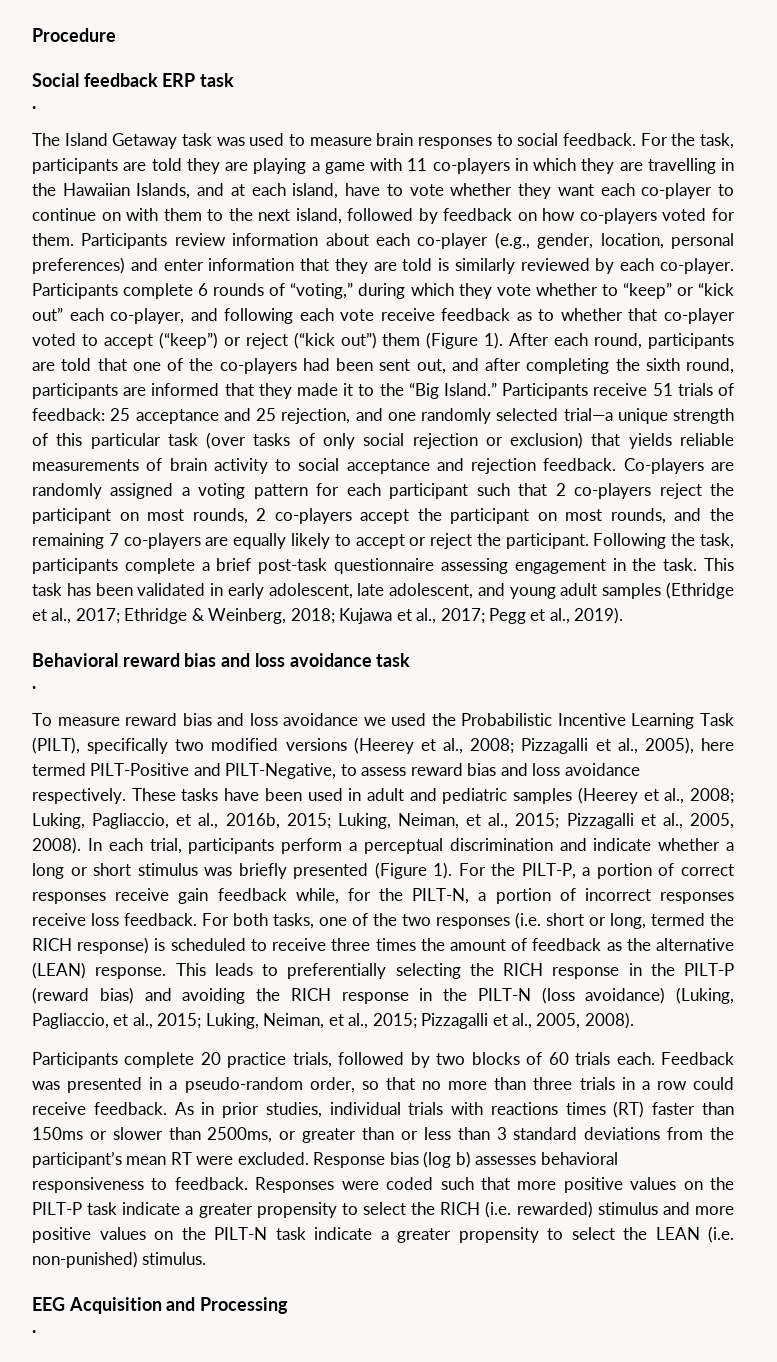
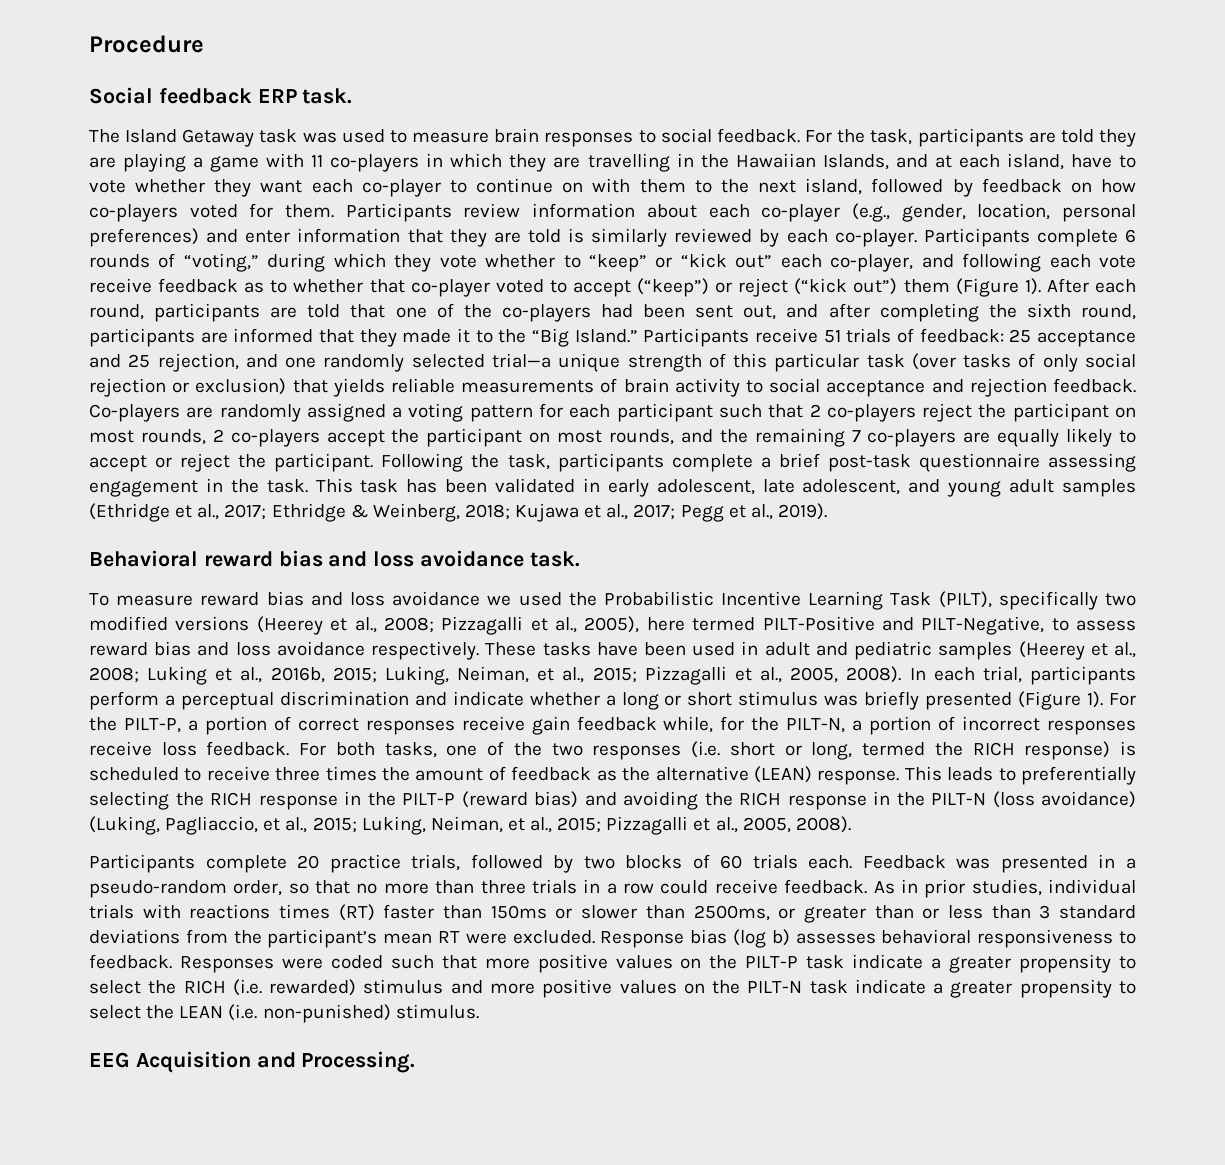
- Social feedback ERP task
- .
+ Social feedback ERP task.
- Behavioral reward bias and loss avoidance task
- .
+ Behavioral reward bias and loss avoidance task.
- These tasks have been used in adult and pediatric samples (Heerey et al., 2008; Luking, Pagliaccio, et al., 2016b, 2015; Luking, Neiman, et al., 2015; Pizzagalli et al., 2005, 2008).
+ These tasks have been used in adult and pediatric samples (Heerey et al., 2008; Luking et al., 2016b, 2015; Luking, Neiman, et al., 2015; Pizzagalli et al., 2005, 2008).
- EEG Acquisition and Processing
- .
+ EEG Acquisition and Processing.

